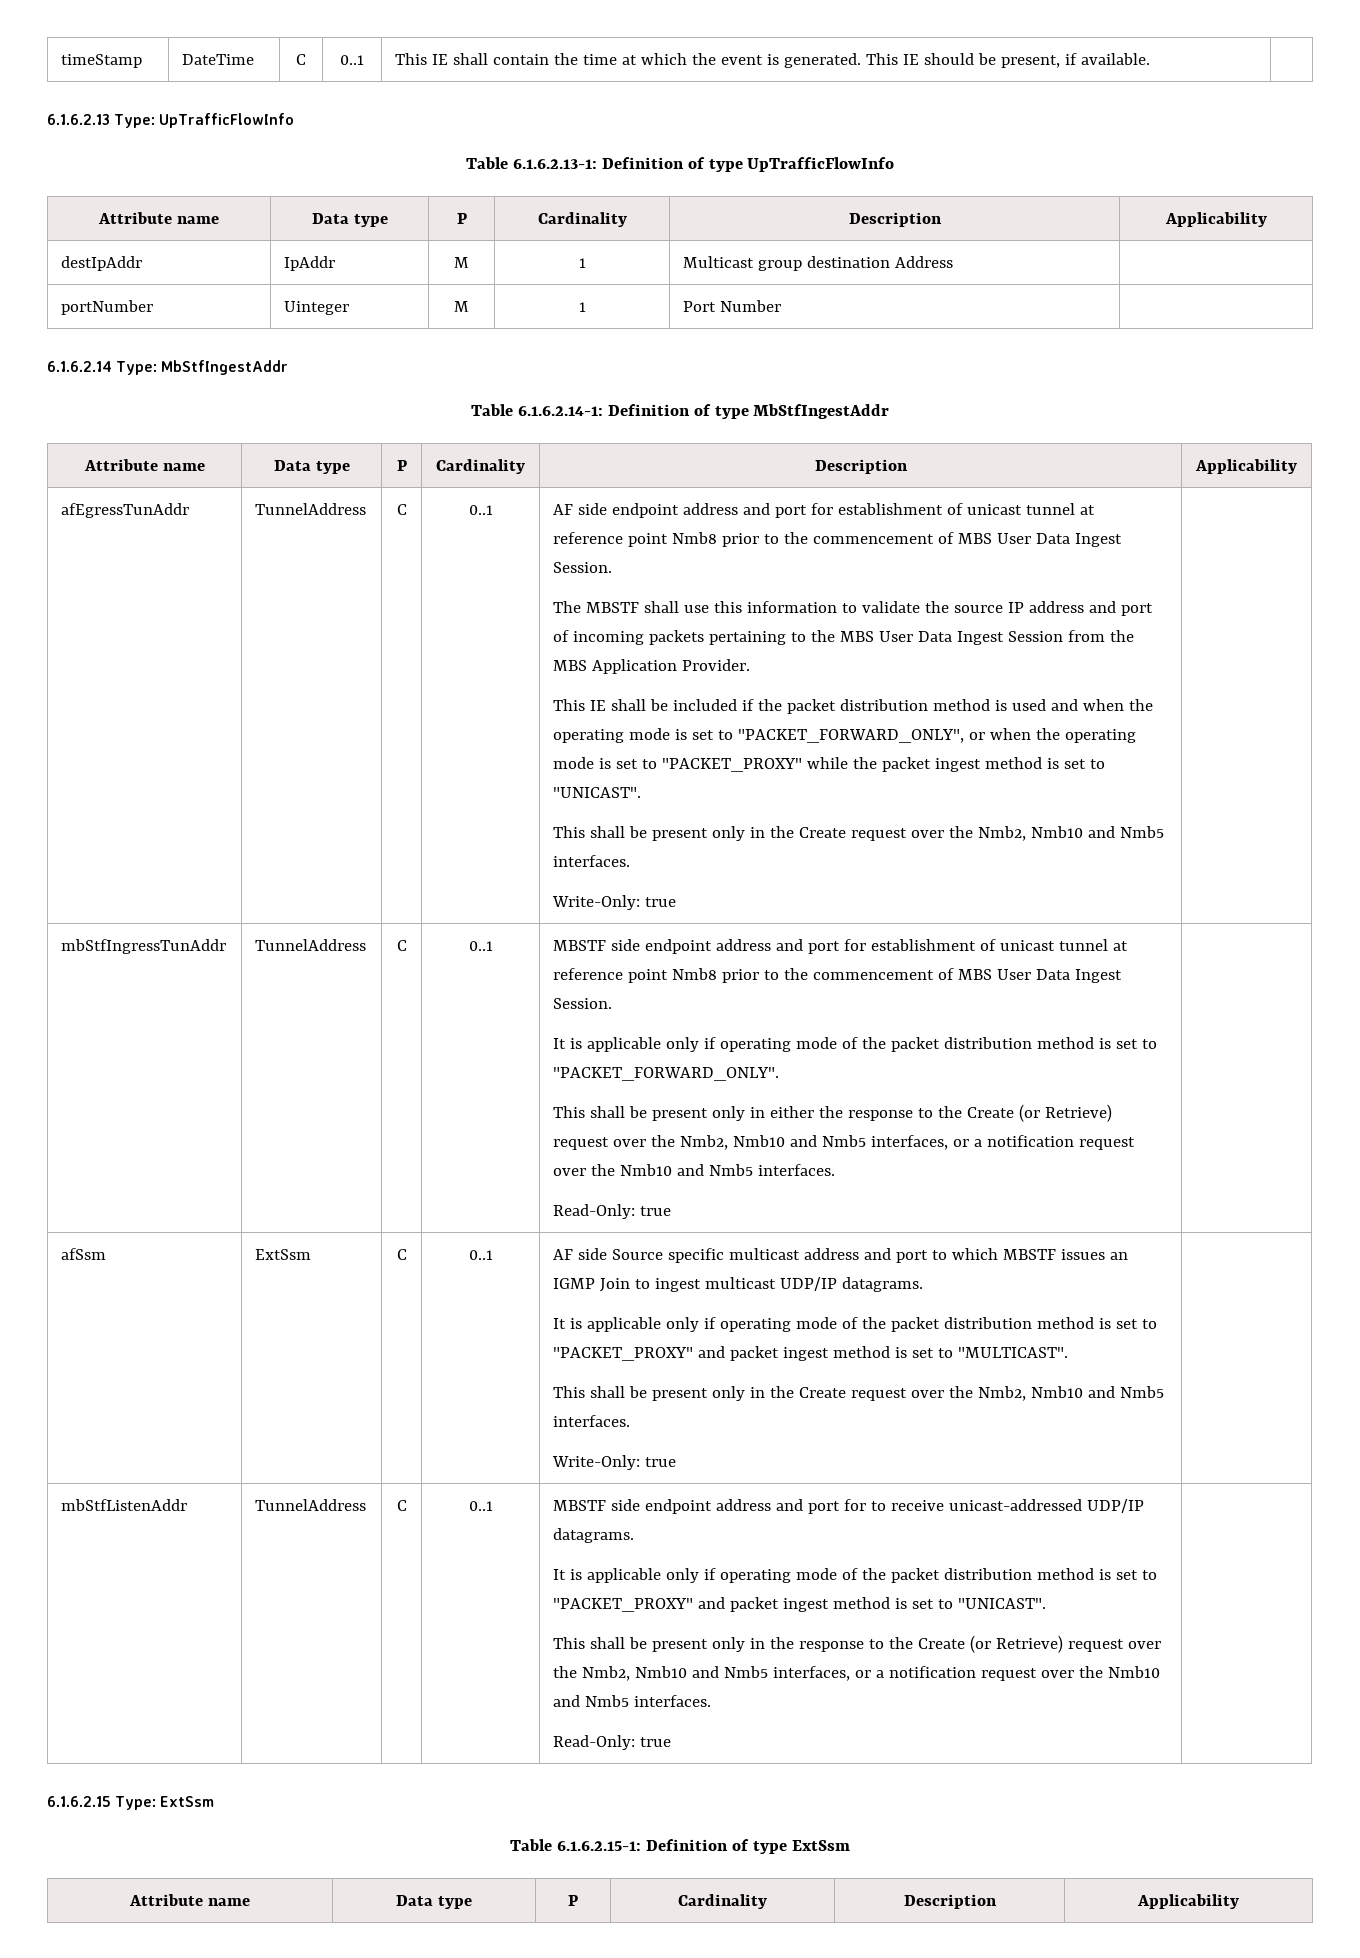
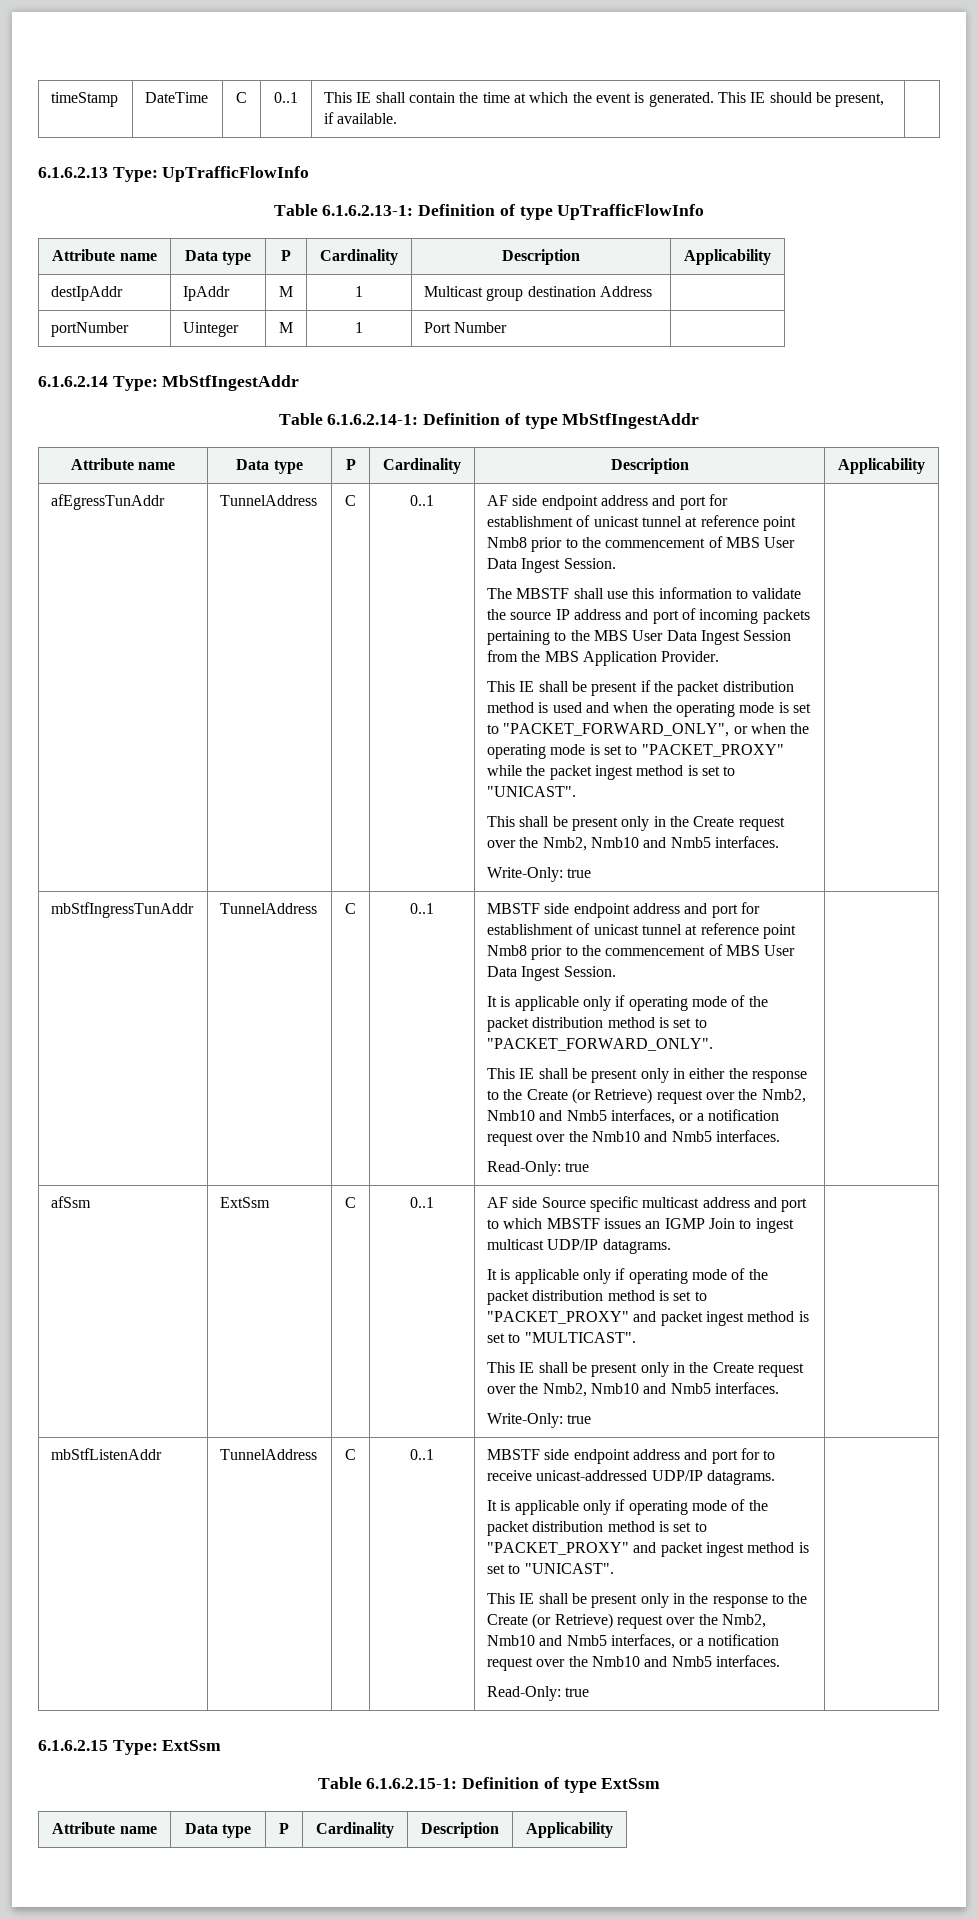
- This IE shall be included if the packet distribution method is used and when the operating mode is set to "PACKET_FORWARD_ONLY", or when the operating mode is set to "PACKET_PROXY" while the packet ingest method is set to "UNICAST".
+ This IE shall be present if the packet distribution method is used and when the operating mode is set to "PACKET_FORWARD_ONLY", or when the operating mode is set to "PACKET_PROXY" while the packet ingest method is set to "UNICAST".
- This shall be present only in either the response to the Create (or Retrieve) request over the Nmb2, Nmb10 and Nmb5 interfaces, or a notification request over the Nmb10 and Nmb5 interfaces.
+ This IE shall be present only in either the response to the Create (or Retrieve) request over the Nmb2, Nmb10 and Nmb5 interfaces, or a notification request over the Nmb10 and Nmb5 interfaces.
  It is applicable only if operating mode of the packet distribution method is set to "PACKET_PROXY" and packet ingest method is set to "MULTICAST".
- This shall be present only in the Create request over the Nmb2, Nmb10 and Nmb5 interfaces.
+ This IE shall be present only in the Create request over the Nmb2, Nmb10 and Nmb5 interfaces.
- This shall be present only in the response to the Create (or Retrieve) request over the Nmb2, Nmb10 and Nmb5 interfaces, or a notification request over the Nmb10 and Nmb5 interfaces.
+ This IE shall be present only in the response to the Create (or Retrieve) request over the Nmb2, Nmb10 and Nmb5 interfaces, or a notification request over the Nmb10 and Nmb5 interfaces.

